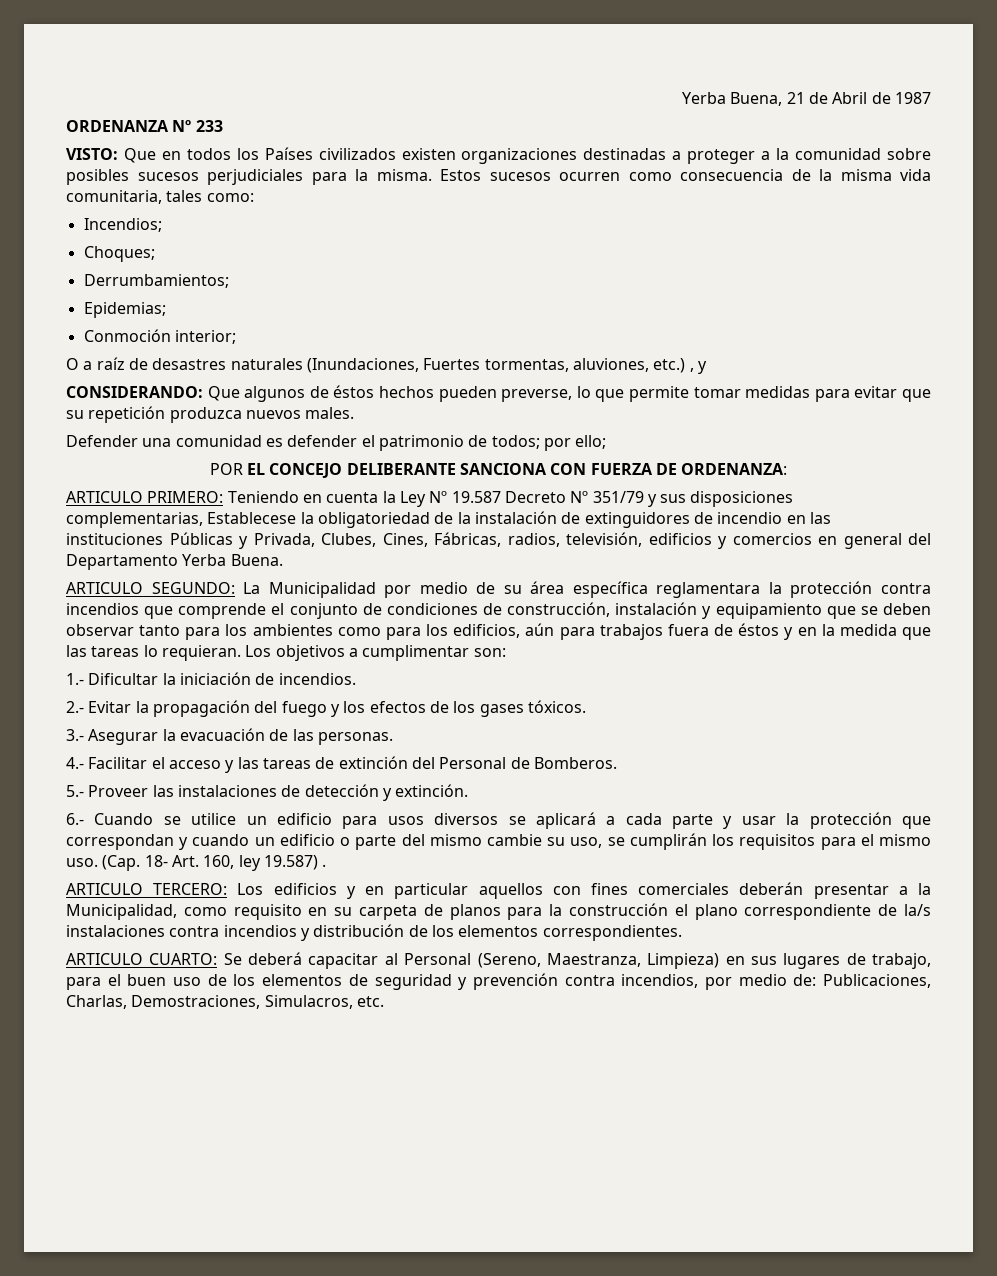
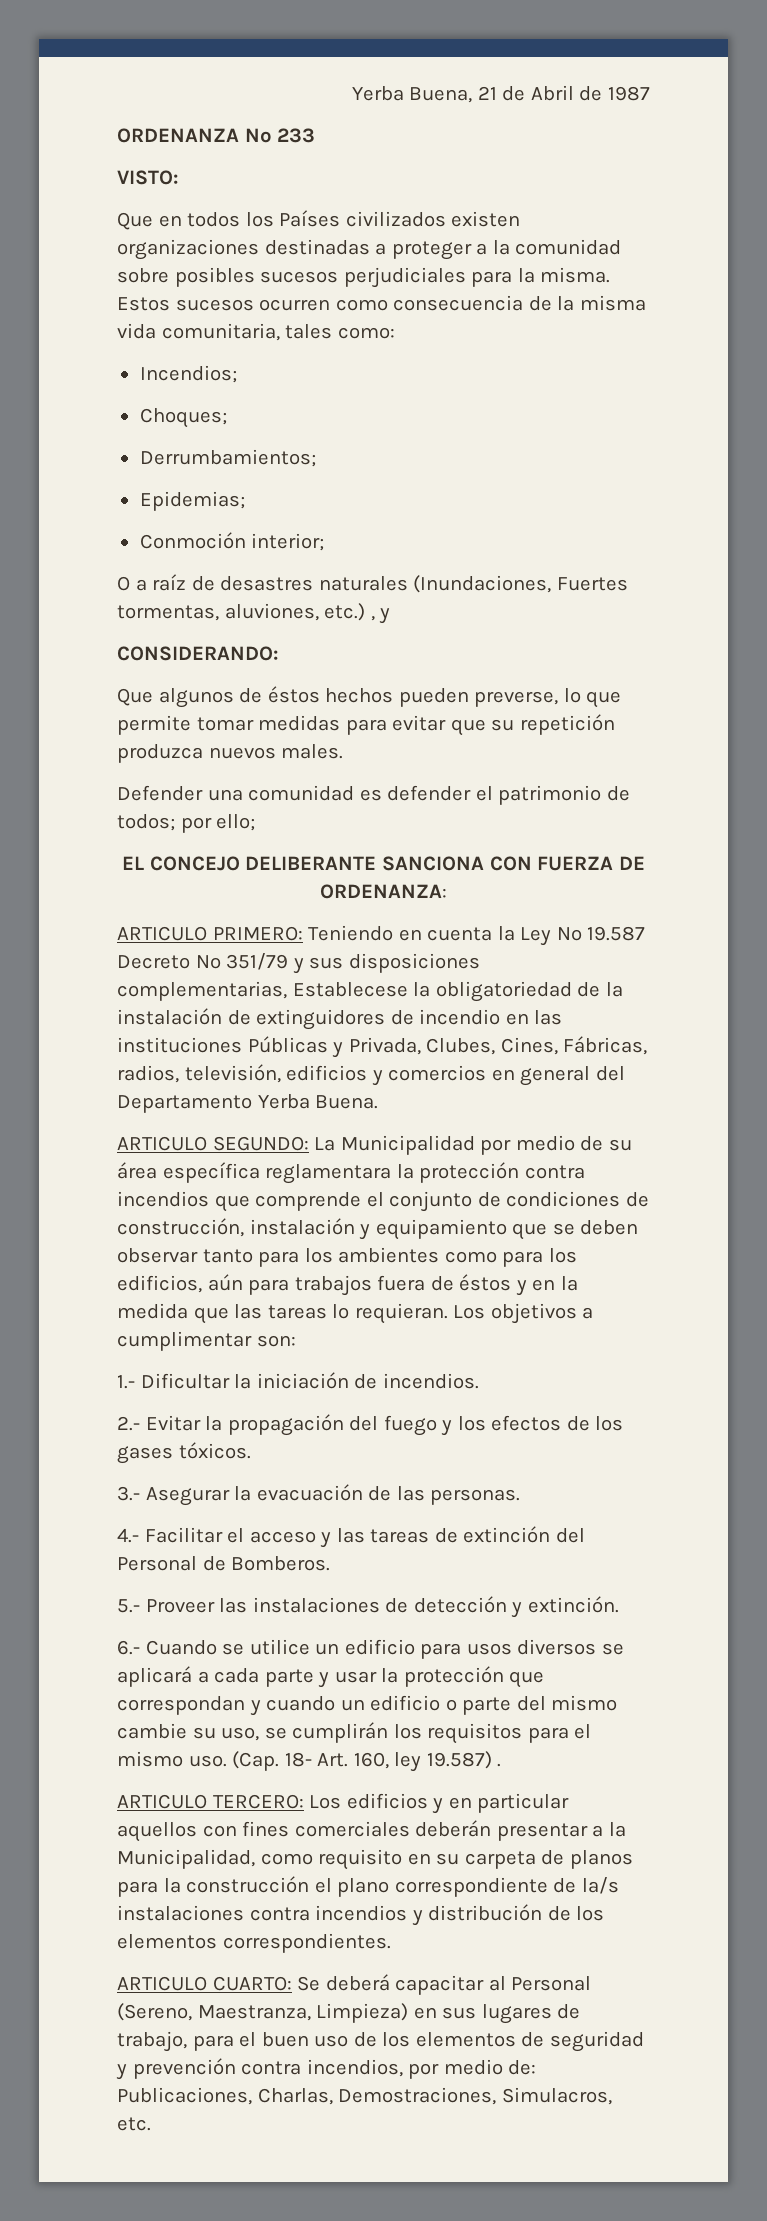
- VISTO: Que en todos los Países civilizados existen organizaciones destinadas a proteger a la comunidad sobre posibles sucesos perjudiciales para la misma.
+ VISTO:
+ Que en todos los Países civilizados existen organizaciones destinadas a proteger a la comunidad sobre posibles sucesos perjudiciales para la misma.
- CONSIDERANDO: Que algunos de éstos hechos pueden preverse, lo que permite tomar medidas para evitar que su repetición produzca nuevos males.
+ CONSIDERANDO:
+ Que algunos de éstos hechos pueden preverse, lo que permite tomar medidas para evitar que su repetición produzca nuevos males.
- POR EL CONCEJO DELIBERANTE SANCIONA CON FUERZA DE ORDENANZA:
+ EL CONCEJO DELIBERANTE SANCIONA CON FUERZA DE ORDENANZA:

